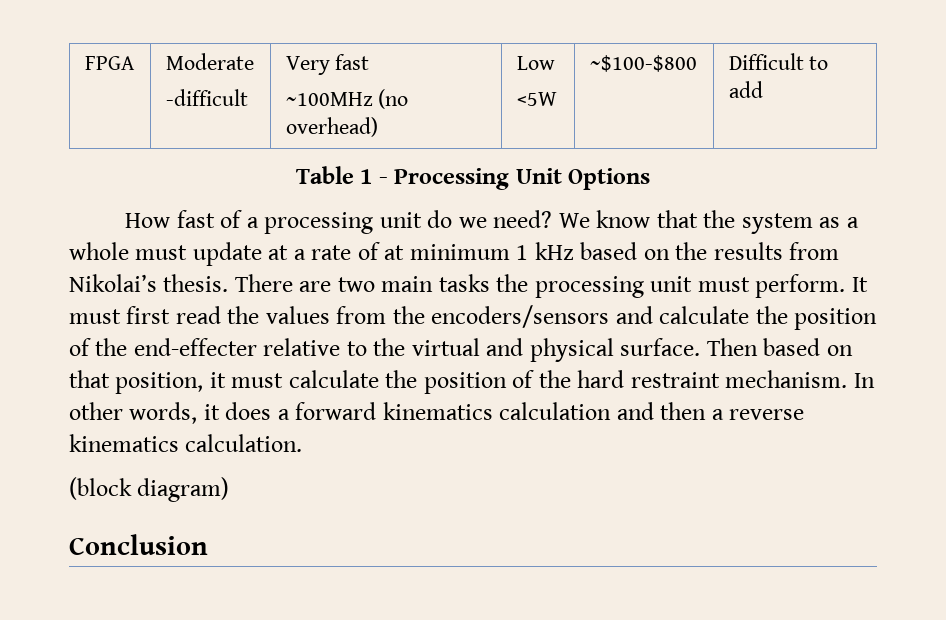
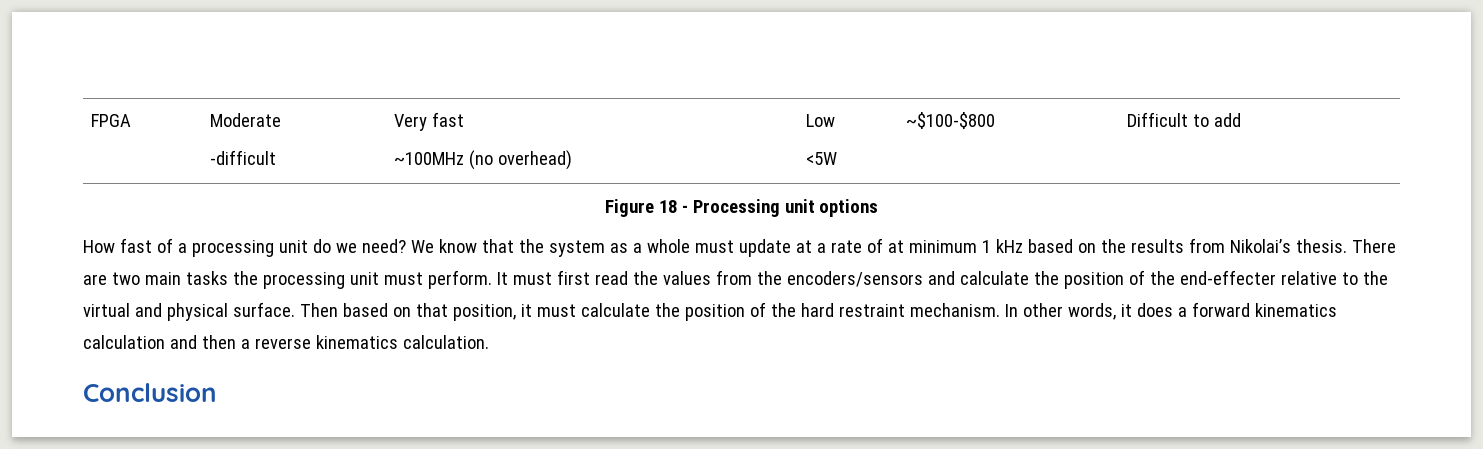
- Table 1 - Processing Unit Options
+ Figure 18 - Processing unit options
- (block diagram)

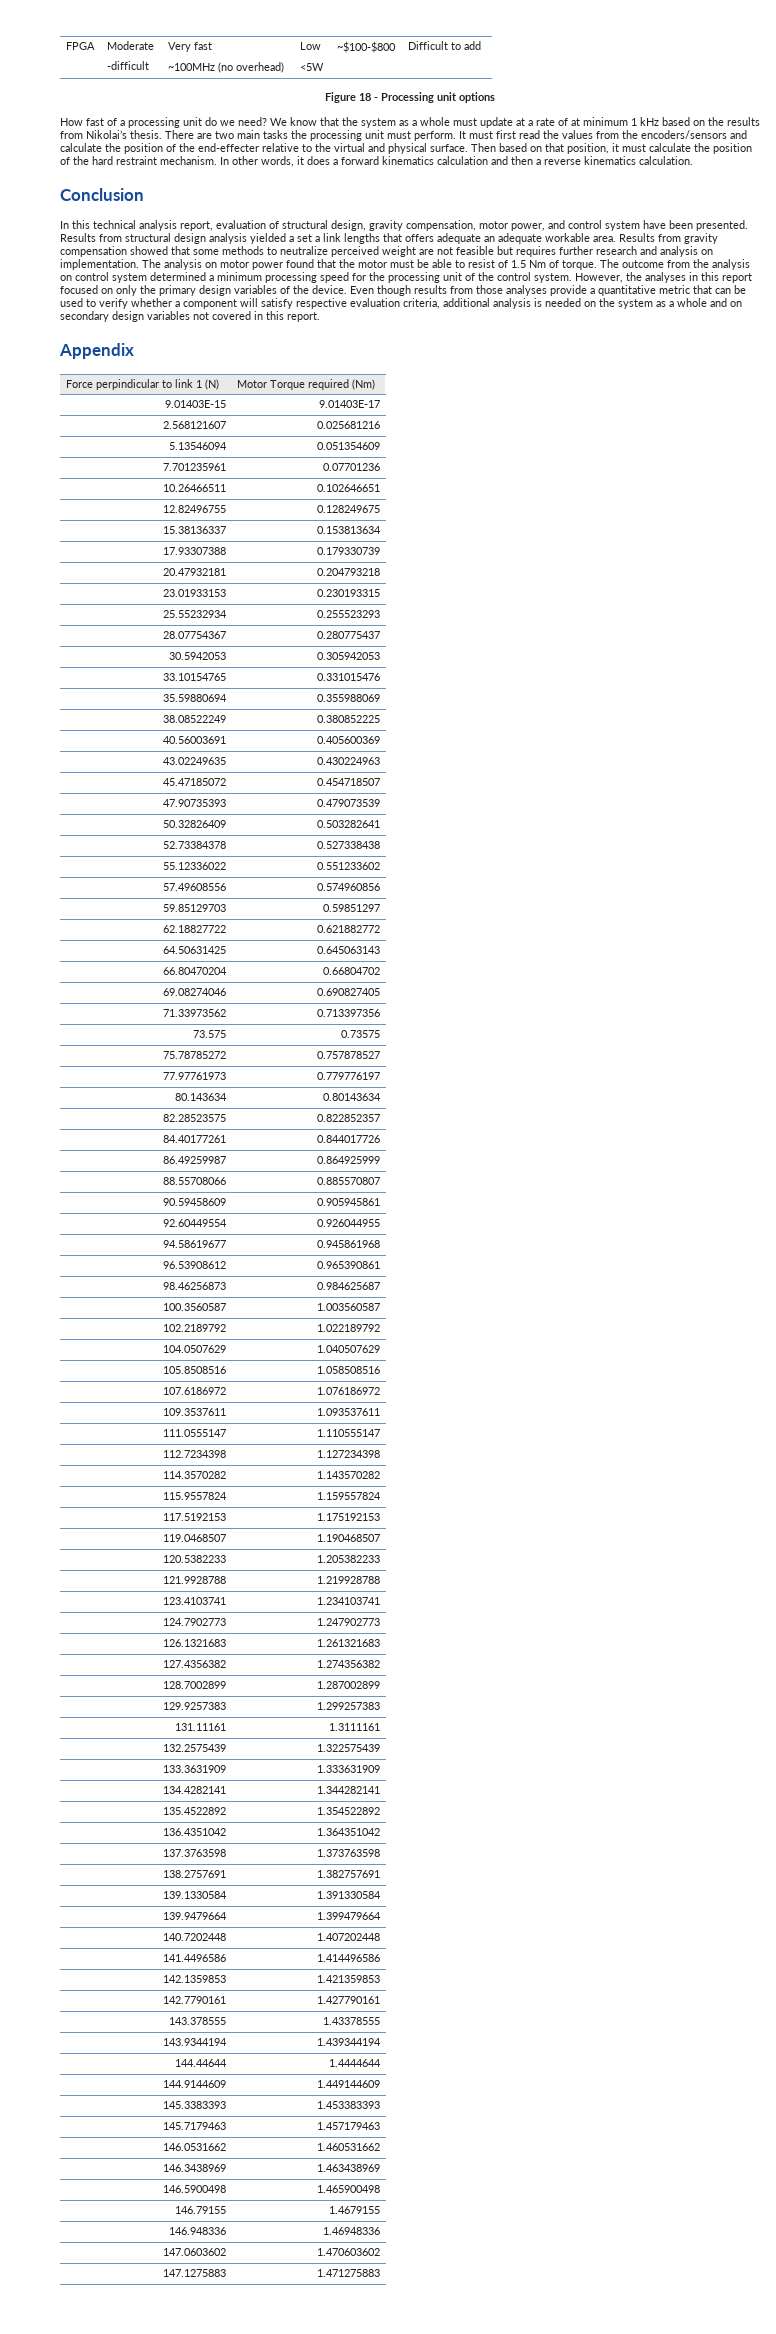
+ In this technical analysis report, evaluation of structural design, gravity compensation, motor power, and control system have been presented. Results from structural design analysis yielded a set a link lengths that offers adequate an adequate workable area. Results from gravity compensation showed that some methods to neutralize perceived weight are not feasible but requires further research and analysis on implementation. The analysis on motor power found that the motor must be able to resist of 1.5 Nm of torque. The outcome from the analysis on control system determined a minimum processing speed for the processing unit of the control system. However, the analyses in this report focused on only the primary design variables of the device. Even though results from those analyses provide a quantitative metric that can be used to verify whether a component will satisfy respective evaluation criteria, additional analysis is needed on the system as a whole and on secondary design variables not covered in this report.
+ Appendix
+ Force perpindicular to link 1 (N) | Motor Torque required (Nm)
+ 9.01403E-15 | 9.01403E-17
+ 2.568121607 | 0.025681216
+ 5.13546094 | 0.051354609
+ 7.701235961 | 0.07701236
+ 10.26466511 | 0.102646651
+ 12.82496755 | 0.128249675
+ 15.38136337 | 0.153813634
+ 17.93307388 | 0.179330739
+ 20.47932181 | 0.204793218
+ 23.01933153 | 0.230193315
+ 25.55232934 | 0.255523293
+ 28.07754367 | 0.280775437
+ 30.5942053 | 0.305942053
+ 33.10154765 | 0.331015476
+ 35.59880694 | 0.355988069
+ 38.08522249 | 0.380852225
+ 40.56003691 | 0.405600369
+ 43.02249635 | 0.430224963
+ 45.47185072 | 0.454718507
+ 47.90735393 | 0.479073539
+ 50.32826409 | 0.503282641
+ 52.73384378 | 0.527338438
+ 55.12336022 | 0.551233602
+ 57.49608556 | 0.574960856
+ 59.85129703 | 0.59851297
+ 62.18827722 | 0.621882772
+ 64.50631425 | 0.645063143
+ 66.80470204 | 0.66804702
+ 69.08274046 | 0.690827405
+ 71.33973562 | 0.713397356
+ 73.575 | 0.73575
+ 75.78785272 | 0.757878527
+ 77.97761973 | 0.779776197
+ 80.143634 | 0.80143634
+ 82.28523575 | 0.822852357
+ 84.40177261 | 0.844017726
+ 86.49259987 | 0.864925999
+ 88.55708066 | 0.885570807
+ 90.59458609 | 0.905945861
+ 92.60449554 | 0.926044955
+ 94.58619677 | 0.945861968
+ 96.53908612 | 0.965390861
+ 98.46256873 | 0.984625687
+ 100.3560587 | 1.003560587
+ 102.2189792 | 1.022189792
+ 104.0507629 | 1.040507629
+ 105.8508516 | 1.058508516
+ 107.6186972 | 1.076186972
+ 109.3537611 | 1.093537611
+ 111.0555147 | 1.110555147
+ 112.7234398 | 1.127234398
+ 114.3570282 | 1.143570282
+ 115.9557824 | 1.159557824
+ 117.5192153 | 1.175192153
+ 119.0468507 | 1.190468507
+ 120.5382233 | 1.205382233
+ 121.9928788 | 1.219928788
+ 123.4103741 | 1.234103741
+ 124.7902773 | 1.247902773
+ 126.1321683 | 1.261321683
+ 127.4356382 | 1.274356382
+ 128.7002899 | 1.287002899
+ 129.9257383 | 1.299257383
+ 131.11161 | 1.3111161
+ 132.2575439 | 1.322575439
+ 133.3631909 | 1.333631909
+ 134.4282141 | 1.344282141
+ 135.4522892 | 1.354522892
+ 136.4351042 | 1.364351042
+ 137.3763598 | 1.373763598
+ 138.2757691 | 1.382757691
+ 139.1330584 | 1.391330584
+ 139.9479664 | 1.399479664
+ 140.7202448 | 1.407202448
+ 141.4496586 | 1.414496586
+ 142.1359853 | 1.421359853
+ 142.7790161 | 1.427790161
+ 143.378555 | 1.43378555
+ 143.9344194 | 1.439344194
+ 144.44644 | 1.4444644
+ 144.9144609 | 1.449144609
+ 145.3383393 | 1.453383393
+ 145.7179463 | 1.457179463
+ 146.0531662 | 1.460531662
+ 146.3438969 | 1.463438969
+ 146.5900498 | 1.465900498
+ 146.79155 | 1.4679155
+ 146.948336 | 1.46948336
+ 147.0603602 | 1.470603602
+ 147.1275883 | 1.471275883

